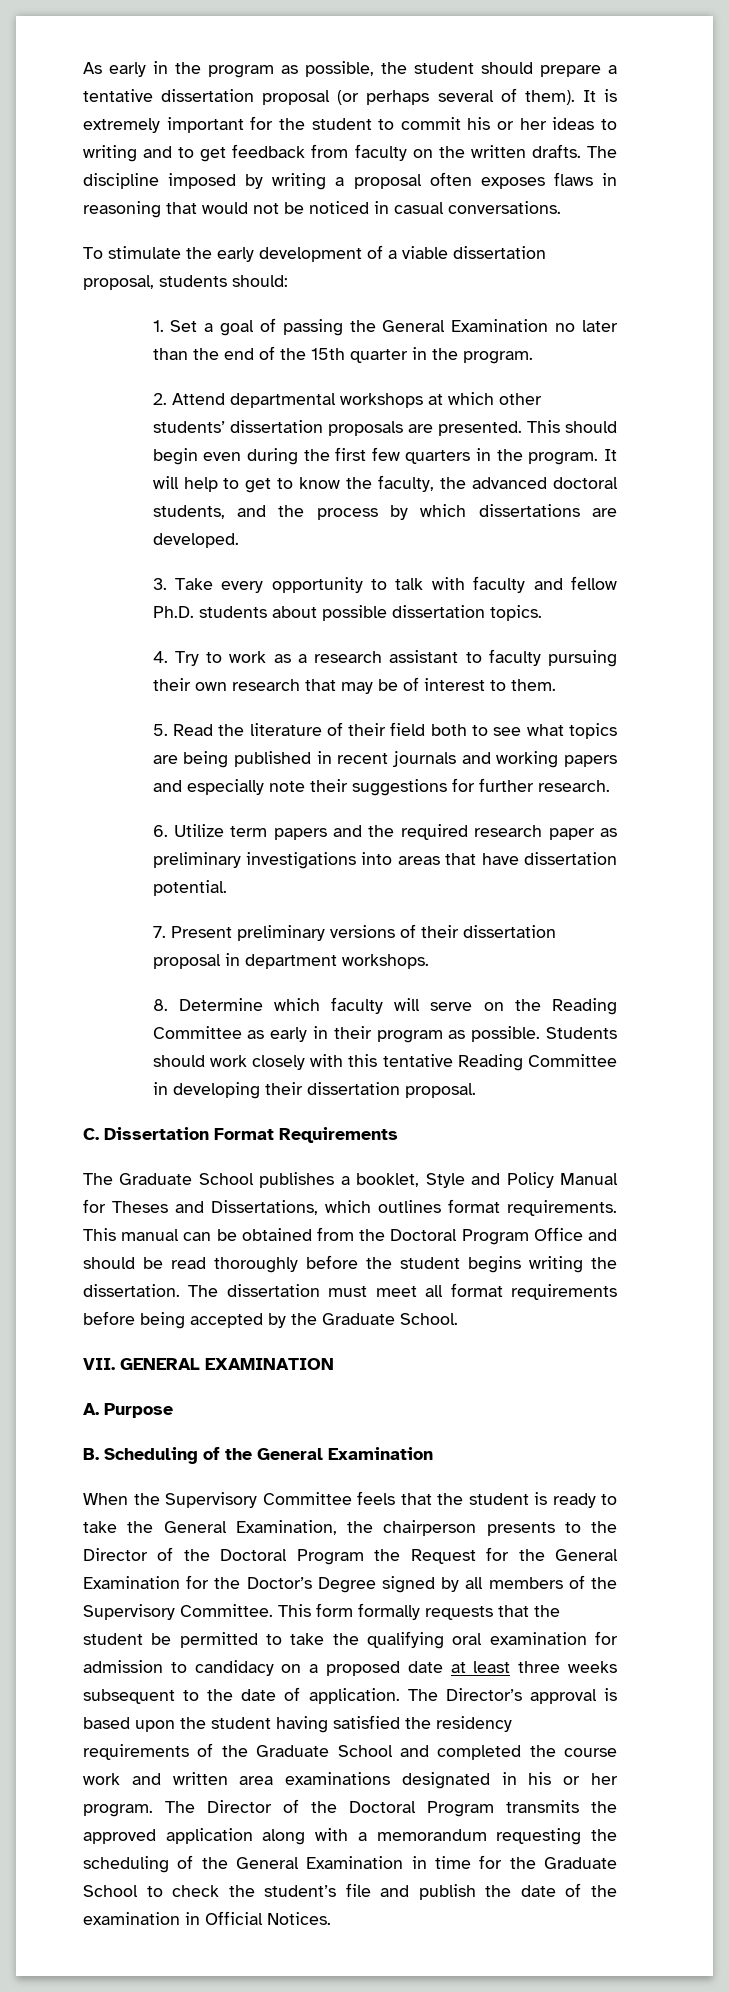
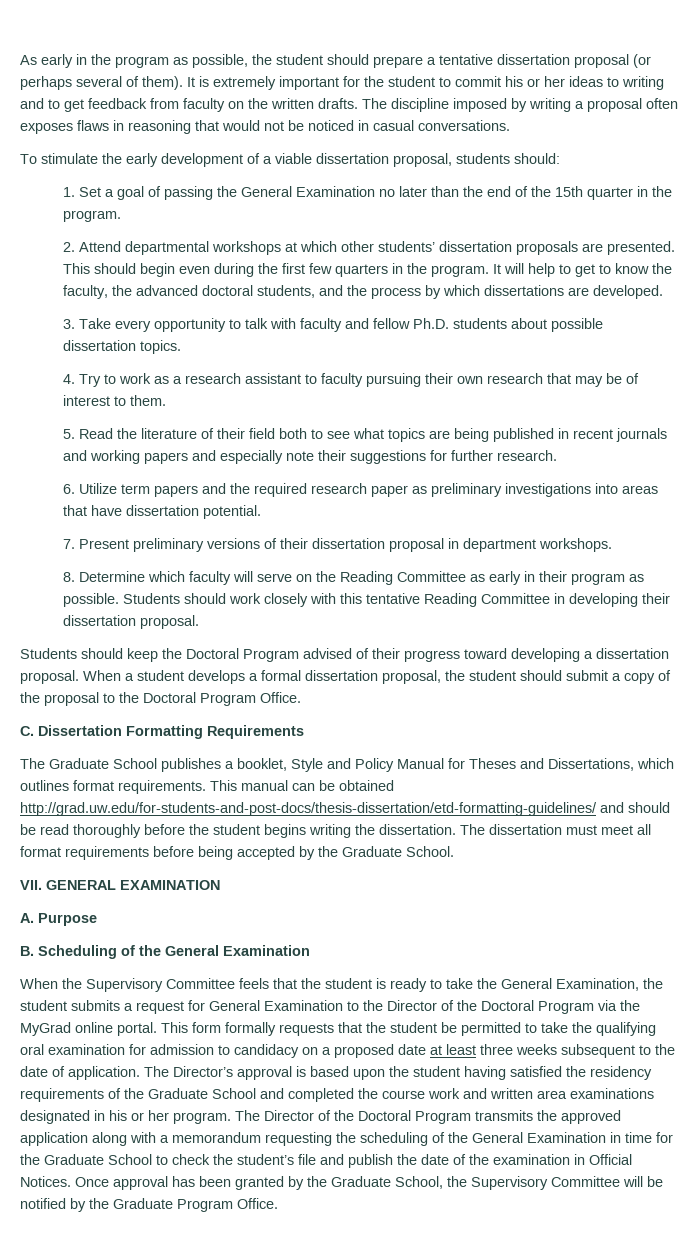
+ Students should keep the Doctoral Program advised of their progress toward developing a dissertation proposal. When a student develops a formal dissertation proposal, the student should submit a copy of the proposal to the Doctoral Program Office.
- C. Dissertation Format Requirements
+ C. Dissertation Formatting Requirements
- This manual can be obtained from the Doctoral Program Office and should be read thoroughly before the student begins writing the dissertation.
+ This manual can be obtained http://grad.uw.edu/for-students-and-post-docs/thesis-dissertation/etd-formatting-guidelines/ and should be read thoroughly before the student begins writing the dissertation.
- When the Supervisory Committee feels that the student is ready to take the General Examination, the chairperson presents to the Director of the Doctoral Program the Request for the General Examination for the Doctor’s Degree signed by all members of the Supervisory Committee.
+ When the Supervisory Committee feels that the student is ready to take the General Examination, the student submits a request for General Examination to the Director of the Doctoral Program via the MyGrad online portal.
+ Once approval has been granted by the Graduate School, the Supervisory Committee will be notified by the Graduate Program Office.

